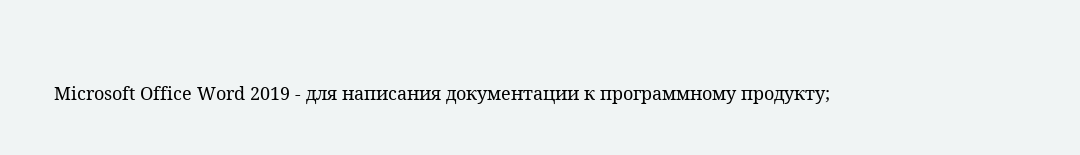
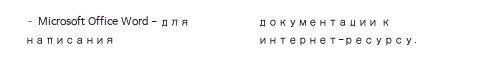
- Microsoft Office Word 2019 - для написания документации к программному продукту;
+ – Microsoft Office Word - для написания документации к интернет-ресурсу.

